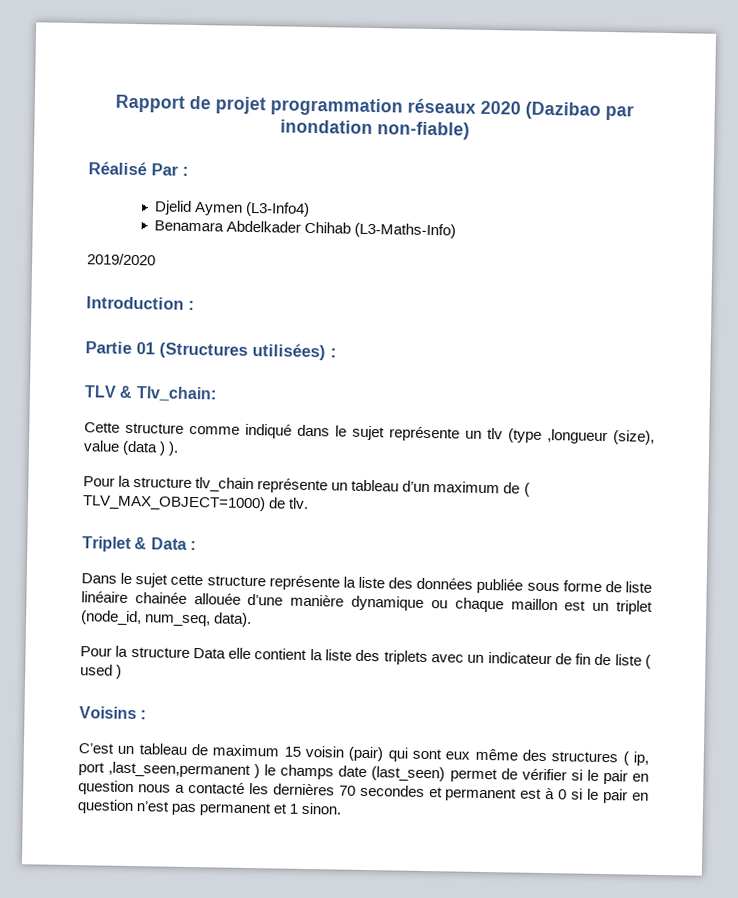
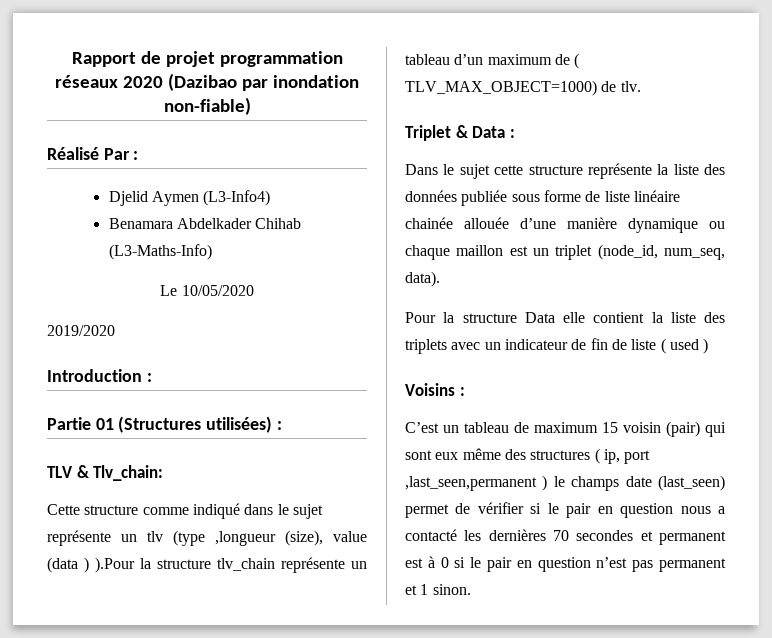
+ Le 10/05/2020
- Cette structure comme indiqué dans le sujet représente un tlv (type ,longueur (size), value (data ) ).
- Pour la structure tlv_chain représente un tableau d’un maximum de ( TLV_MAX_OBJECT=1000) de tlv.
+ Cette structure comme indiqué dans le sujet représente un tlv (type ,longueur (size), value (data ) ).Pour la structure tlv_chain représente un tableau d’un maximum de ( TLV_MAX_OBJECT=1000) de tlv.

